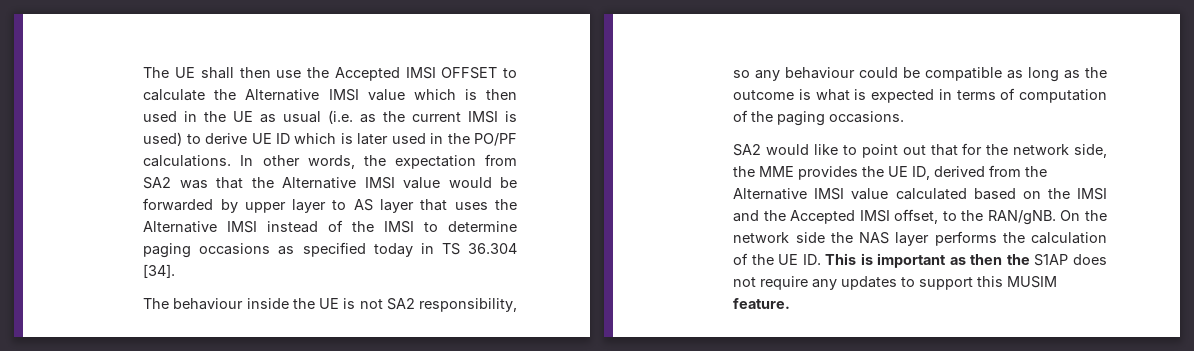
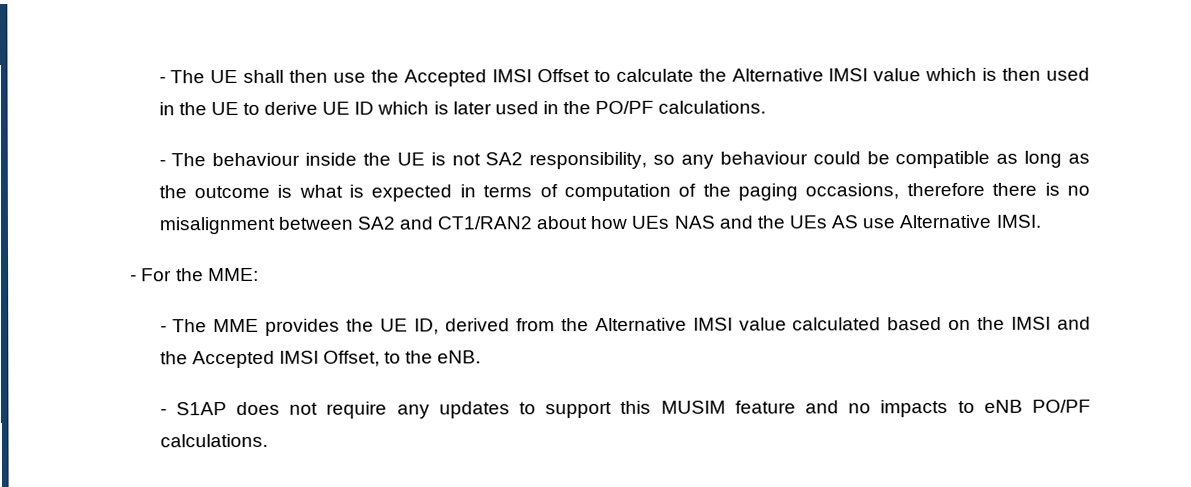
- The UE shall then use the Accepted IMSI OFFSET to calculate the Alternative IMSI value which is then used in the UE as usual (i.e. as the current IMSI is used) to derive UE ID which is later used in the PO/PF calculations. In other words, the expectation from SA2 was that the Alternative IMSI value would be forwarded by upper layer to AS layer that uses the Alternative IMSI instead of the IMSI to determine paging occasions as specified today in TS 36.304 [34].
- The behaviour inside the UE is not SA2 responsibility, so any behaviour could be compatible as long as the outcome is what is expected in terms of computation of the paging occasions.
- SA2 would like to point out that for the network side, the MME provides the UE ID, derived from the Alternative IMSI value calculated based on the IMSI and the Accepted IMSI offset, to the RAN/gNB. On the network side the NAS layer performs the calculation of the UE ID. This is important as then the S1AP does not require any updates to support this MUSIM feature.
+ - The UE shall then use the Accepted IMSI Offset to calculate the Alternative IMSI value which is then used in the UE to derive UE ID which is later used in the PO/PF calculations.
+ - The behaviour inside the UE is not SA2 responsibility, so any behaviour could be compatible as long as the outcome is what is expected in terms of computation of the paging occasions, therefore there is no misalignment between SA2 and CT1/RAN2 about how UEs NAS and the UEs AS use Alternative IMSI.
+ - For the MME:
+ - The MME provides the UE ID, derived from the Alternative IMSI value calculated based on the IMSI and the Accepted IMSI Offset, to the eNB.
+ - S1AP does not require any updates to support this MUSIM feature and no impacts to eNB PO/PF calculations.

